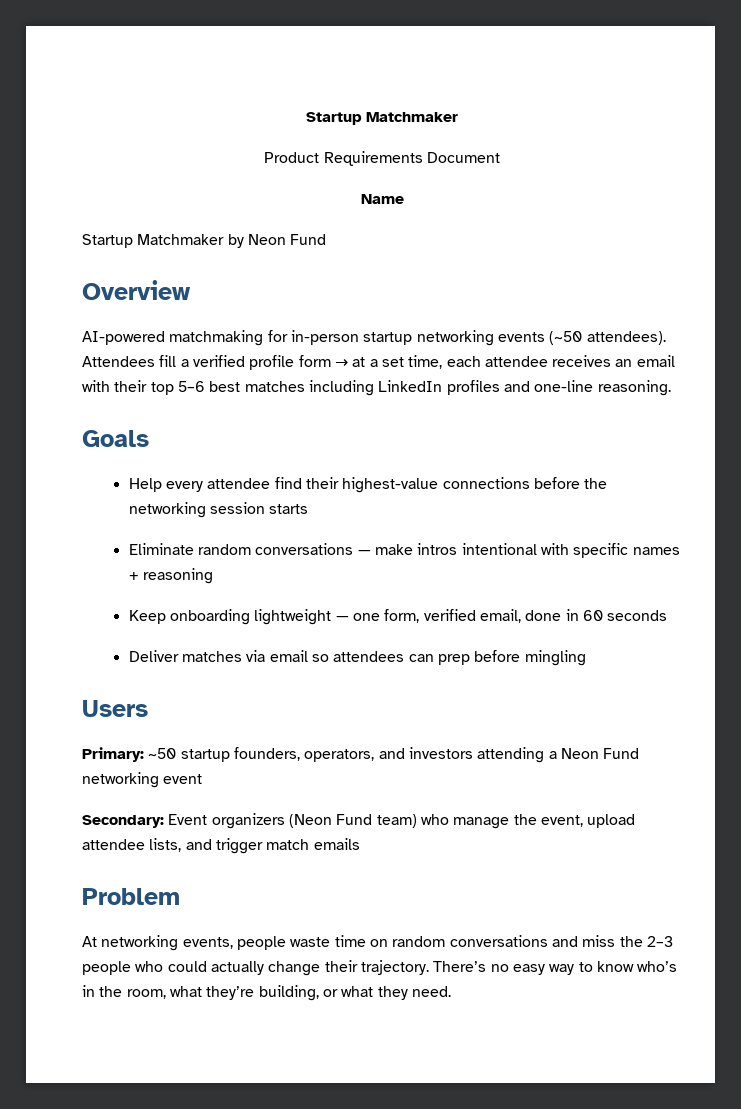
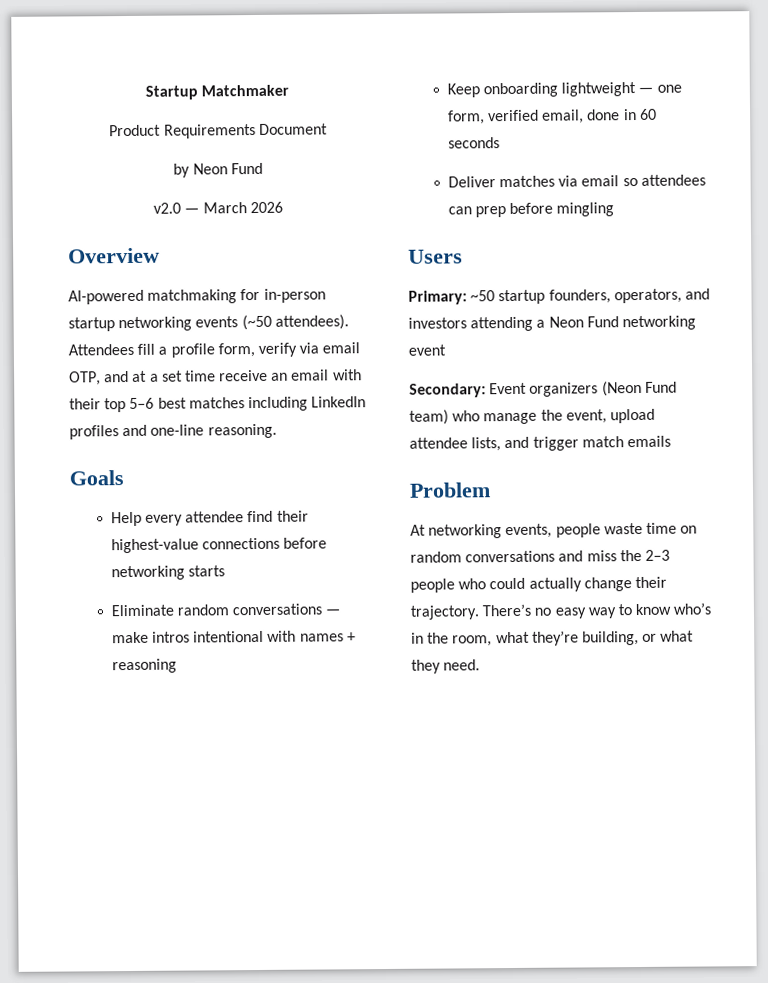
- Name
- Startup Matchmaker by Neon Fund
+ by Neon Fund
+ v2.0 — March 2026
- Attendees fill a verified profile form → at a set time, each attendee receives an email with their top 5–6 best matches including LinkedIn profiles and one-line reasoning.
+ Attendees fill a profile form, verify via email OTP, and at a set time receive an email with their top 5–6 best matches including LinkedIn profiles and one-line reasoning.
- Help every attendee find their highest-value connections before the networking session starts
+ Help every attendee find their highest-value connections before networking starts
- Eliminate random conversations — make intros intentional with specific names + reasoning
+ Eliminate random conversations — make intros intentional with names + reasoning

